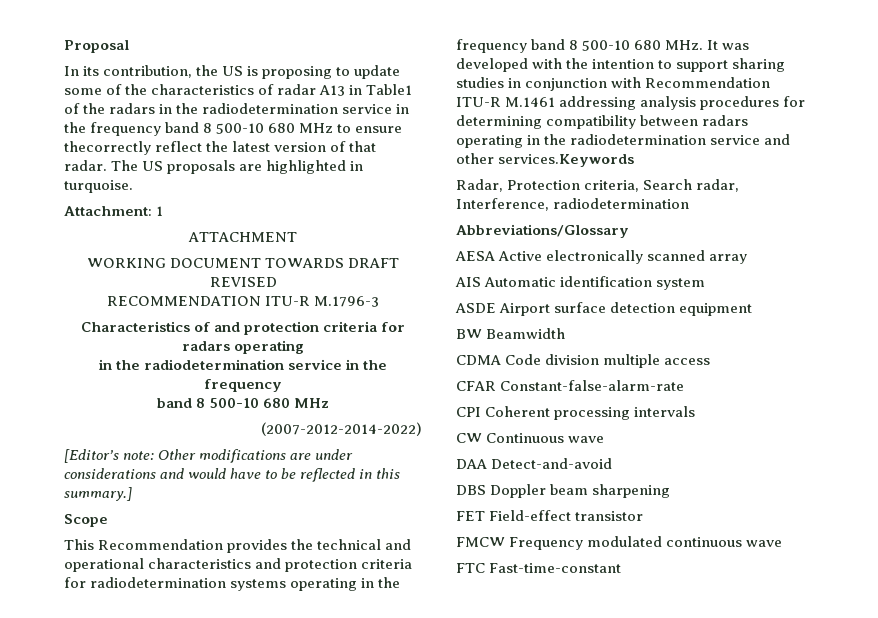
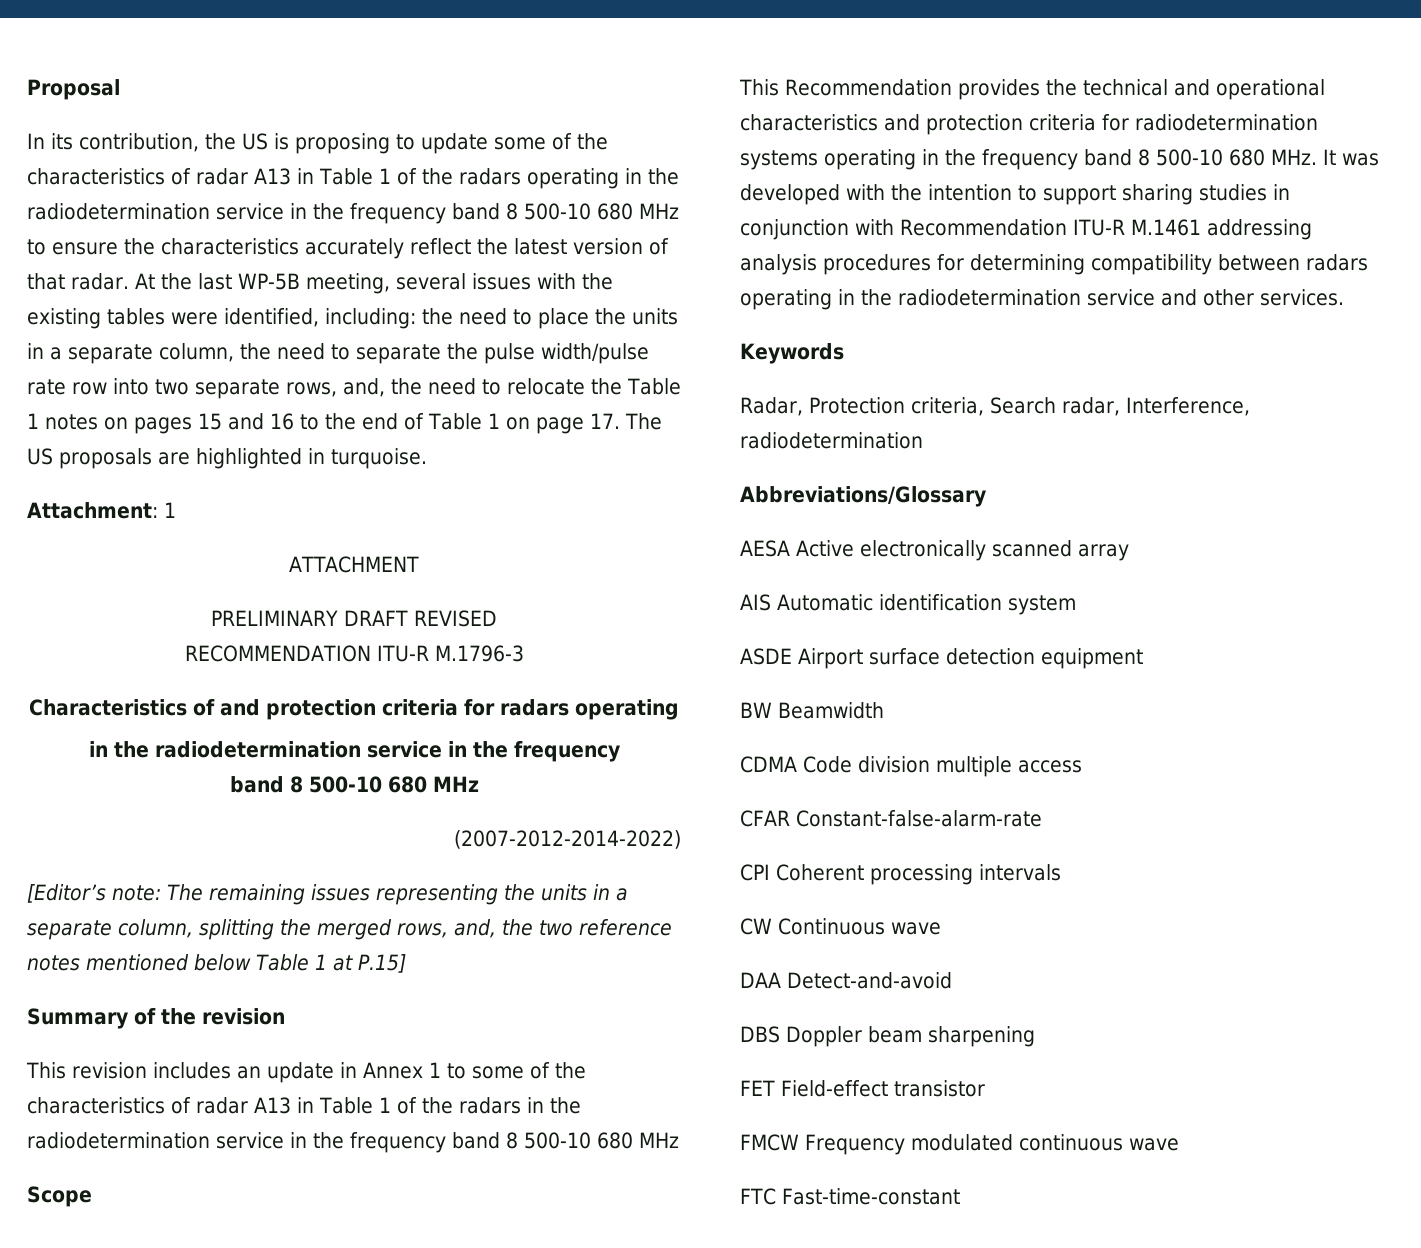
- In its contribution, the US is proposing to update some of the characteristics of radar A13 in Table1 of the radars in the radiodetermination service in the frequency band 8 500-10 680 MHz to ensure thecorrectly reflect the latest version of that radar.
+ In its contribution, the US is proposing to update some of the characteristics of radar A13 in Table 1 of the radars operating in the radiodetermination service in the frequency band 8 500-10 680 MHz to ensure the characteristics accurately reflect the latest version of that radar.
- The US proposals are highlighted in turquoise.
+ At the last WP-5B meeting, several issues with the existing tables were identified, including: the need to place the units in a separate column, the need to separate the pulse width/pulse rate row into two separate rows, and, the need to relocate the Table 1 notes on pages 15 and 16 to the end of Table 1 on page 17. The US proposals are highlighted in turquoise.
- WORKING DOCUMENT TOWARDS DRAFT REVISED
+ PRELIMINARY DRAFT REVISED
- [Editor’s note: Other modifications are under considerations and would have to be reflected in this summary.]
+ [Editor’s note: The remaining issues representing the units in a separate column, splitting the merged rows, and, the two reference notes mentioned below Table 1 at P.15]
+ Summary of the revision
+ This revision includes an update in Annex 1 to some of the characteristics of radar A13 in Table 1 of the radars in the radiodetermination service in the frequency band 8 500-10 680 MHz
- This Recommendation provides the technical and operational characteristics and protection criteria for radiodetermination systems operating in the frequency band 8 500-10 680 MHz. It was developed with the intention to support sharing studies in conjunction with Recommendation ITU-R M.1461 addressing analysis procedures for determining compatibility between radars operating in the radiodetermination service and other services.Keywords
+ This Recommendation provides the technical and operational characteristics and protection criteria for radiodetermination systems operating in the frequency band 8 500-10 680 MHz. It was developed with the intention to support sharing studies in conjunction with Recommendation ITU-R M.1461 addressing analysis procedures for determining compatibility between radars operating in the radiodetermination service and other services.
+ Keywords

